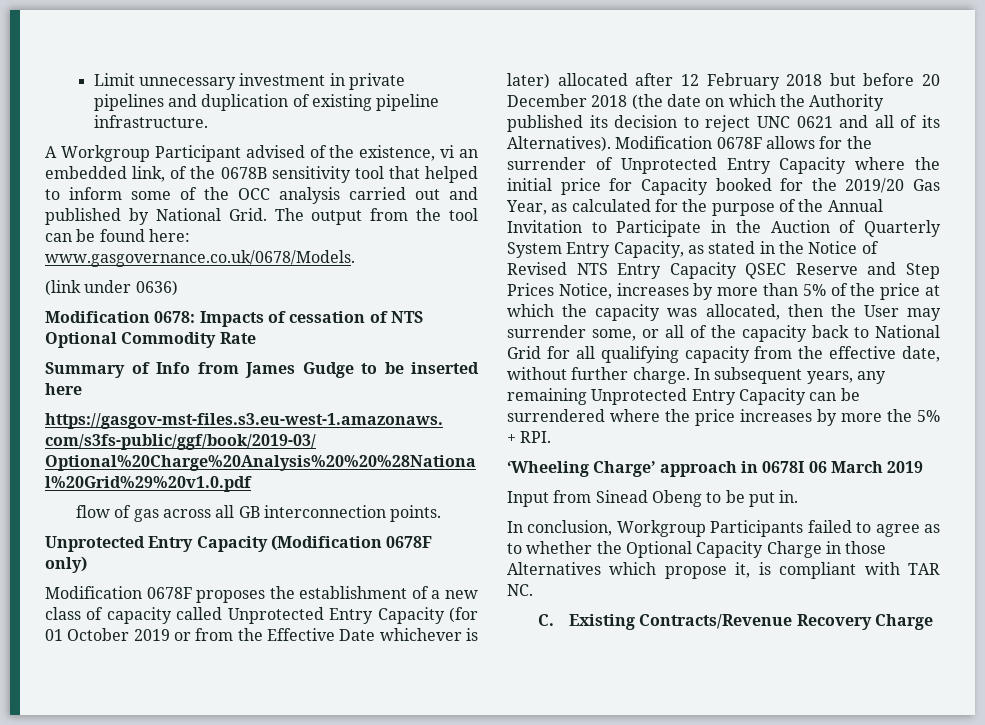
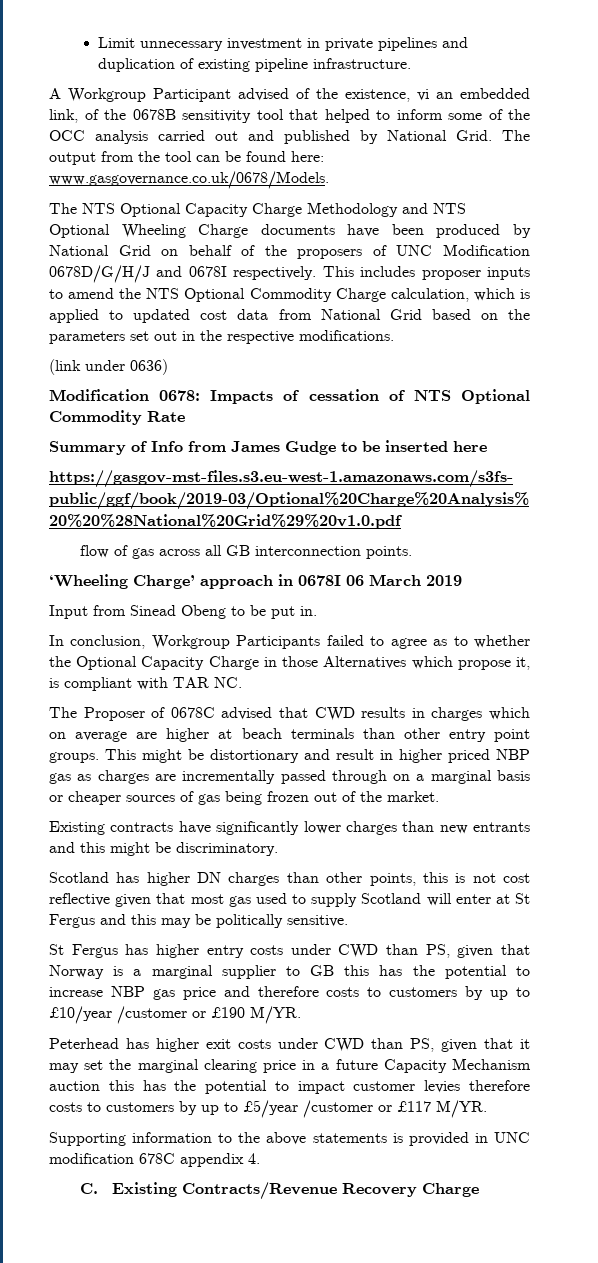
+ The NTS Optional Capacity Charge Methodology and NTS Optional Wheeling Charge documents have been produced by National Grid on behalf of the proposers of UNC Modification 0678D/G/H/J and 0678I respectively. This includes proposer inputs to amend the NTS Optional Commodity Charge calculation, which is applied to updated cost data from National Grid based on the parameters set out in the respective modifications.
- Unprotected Entry Capacity (Modification 0678F only)
- Modification 0678F proposes the establishment of a new class of capacity called Unprotected Entry Capacity (for 01 October 2019 or from the Effective Date whichever is later) allocated after 12 February 2018 but before 20 December 2018 (the date on which the Authority published its decision to reject UNC 0621 and all of its Alternatives). Modification 0678F allows for the surrender of Unprotected Entry Capacity where the initial price for Capacity booked for the 2019/20 Gas Year, as calculated for the purpose of the Annual Invitation to Participate in the Auction of Quarterly System Entry Capacity, as stated in the Notice of Revised NTS Entry Capacity QSEC Reserve and Step Prices Notice, increases by more than 5% of the price at which the capacity was allocated, then the User may surrender some, or all of the capacity back to National Grid for all qualifying capacity from the effective date, without further charge. In subsequent years, any remaining Unprotected Entry Capacity can be surrendered where the price increases by more the 5% + RPI.
+ The Proposer of 0678C advised that CWD results in charges which on average are higher at beach terminals than other entry point groups. This might be distortionary and result in higher priced NBP gas as charges are incrementally passed through on a marginal basis or cheaper sources of gas being frozen out of the market.
+ Existing contracts have significantly lower charges than new entrants and this might be discriminatory.
+ Scotland has higher DN charges than other points, this is not cost reflective given that most gas used to supply Scotland will enter at St Fergus and this may be politically sensitive.
+ St Fergus has higher entry costs under CWD than PS, given that Norway is a marginal supplier to GB this has the potential to increase NBP gas price and therefore costs to customers by up to £10/year /customer or £190 M/YR.
+ Peterhead has higher exit costs under CWD than PS, given that it may set the marginal clearing price in a future Capacity Mechanism auction this has the potential to impact customer levies therefore costs to customers by up to £5/year /customer or £117 M/YR.
+ Supporting information to the above statements is provided in UNC modification 678C appendix 4.

